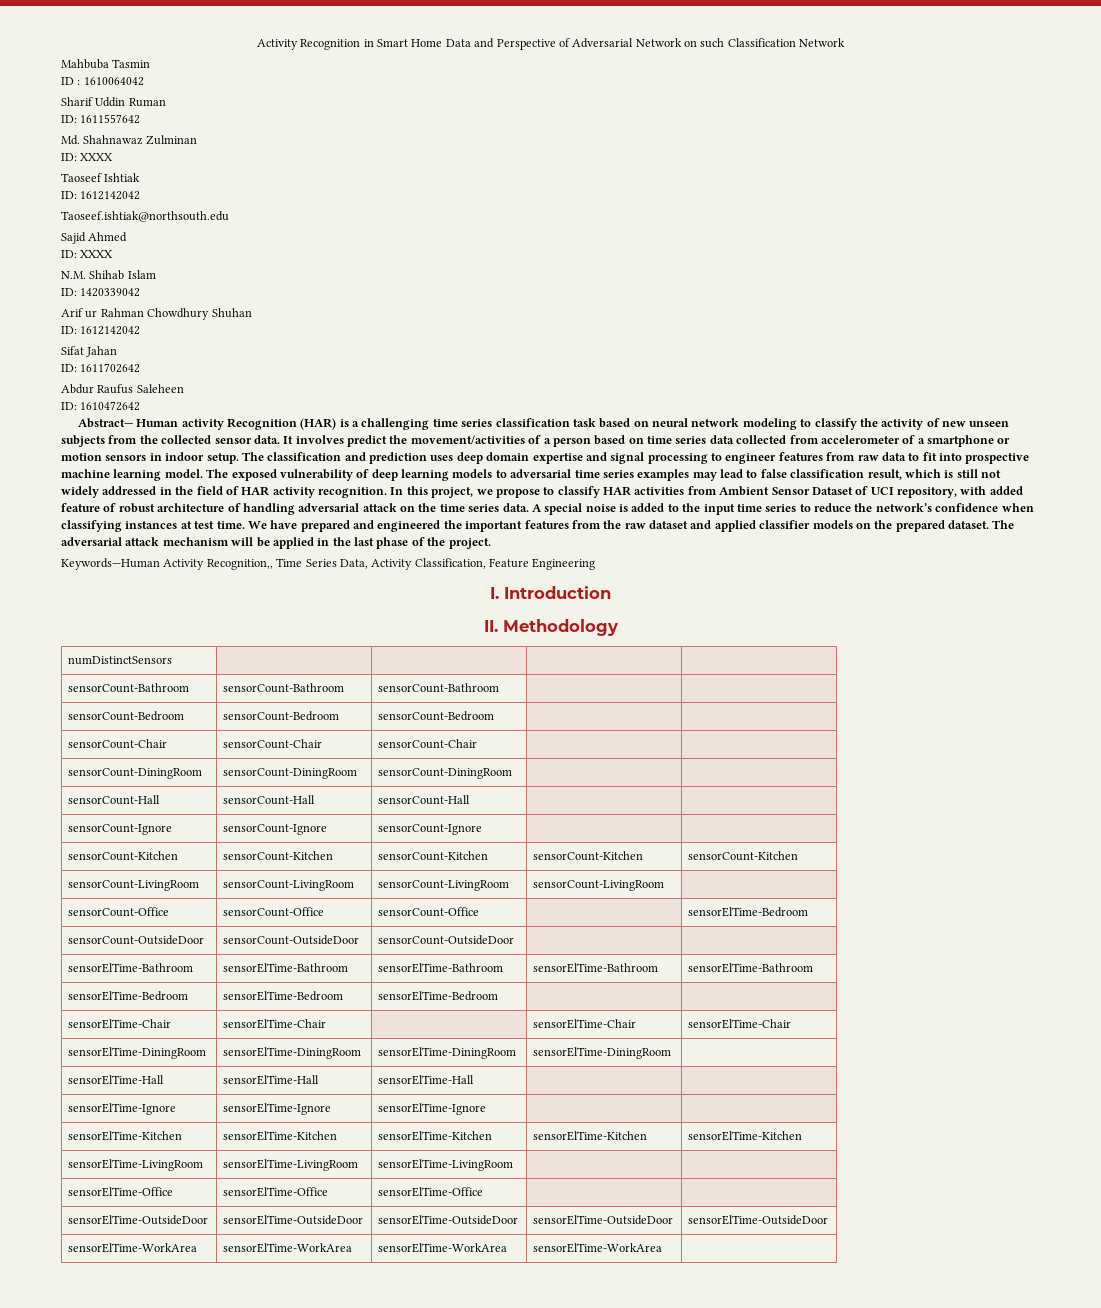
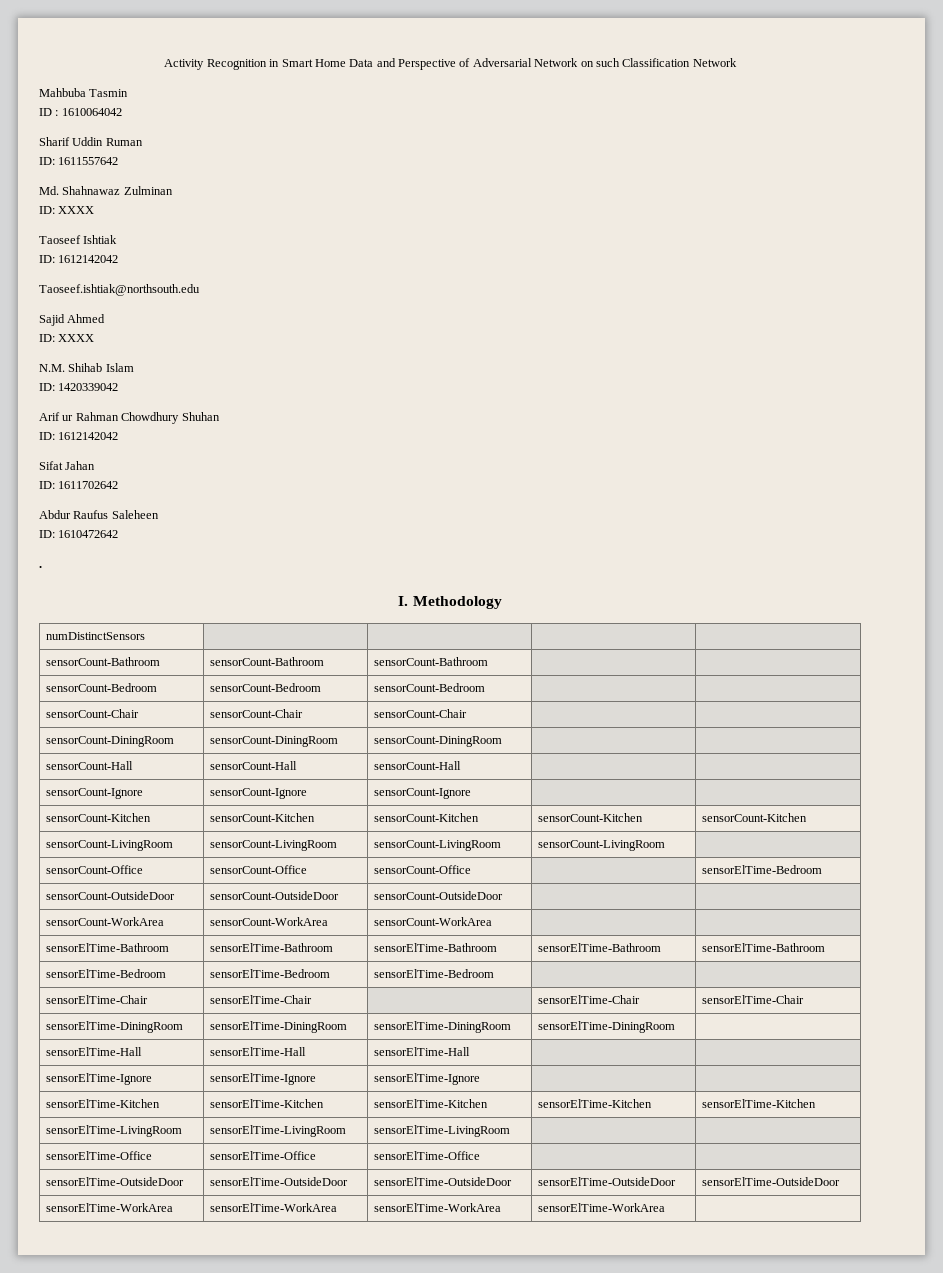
- Abstract— Human activity Recognition (HAR) is a challenging time series classification task based on neural network modeling to classify the activity of new unseen subjects from the collected sensor data. It involves predict the movement/activities of a person based on time series data collected from accelerometer of a smartphone or motion sensors in indoor setup. The classification and prediction uses deep domain expertise and signal processing to engineer features from raw data to fit into prospective machine learning model. The exposed vulnerability of deep learning models to adversarial time series examples may lead to false classification result, which is still not widely addressed in the field of HAR activity recognition. In this project, we propose to classify HAR activities from Ambient Sensor Dataset of UCI repository, with added feature of robust architecture of handling adversarial attack on the time series data. A special noise is added to the input time series to reduce the network’s confidence when classifying instances at test time. We have prepared and engineered the important features from the raw dataset and applied classifier models on the prepared dataset. The adversarial attack mechanism will be applied in the last phase of the project.
- Keywords—Human Activity Recognition,, Time Series Data, Activity Classification, Feature Engineering
- I. Introduction
- II. Methodology
+ .
+ I. Methodology
+ sensorCount-WorkArea | sensorCount-WorkArea | sensorCount-WorkArea | |

